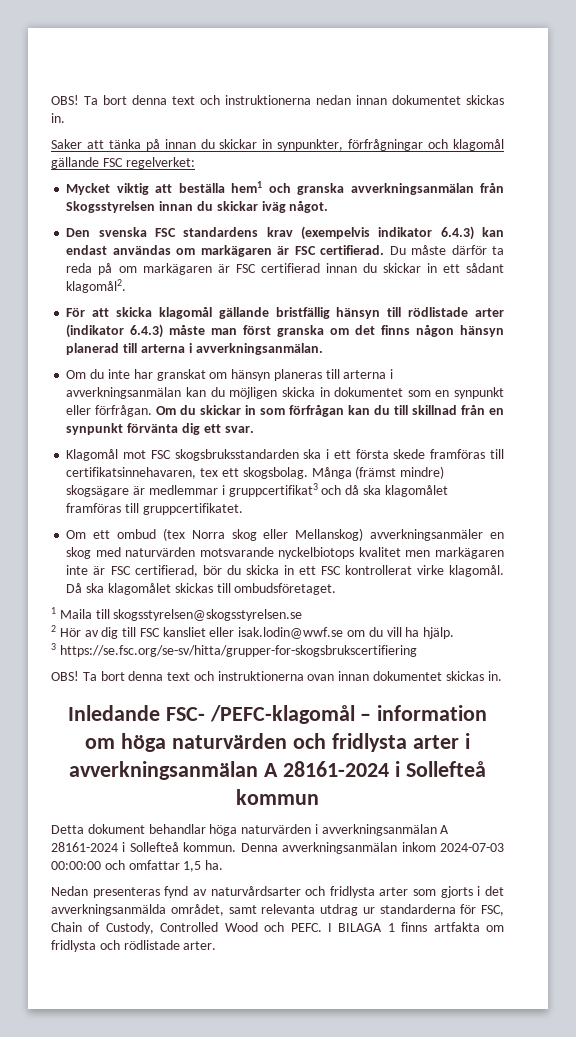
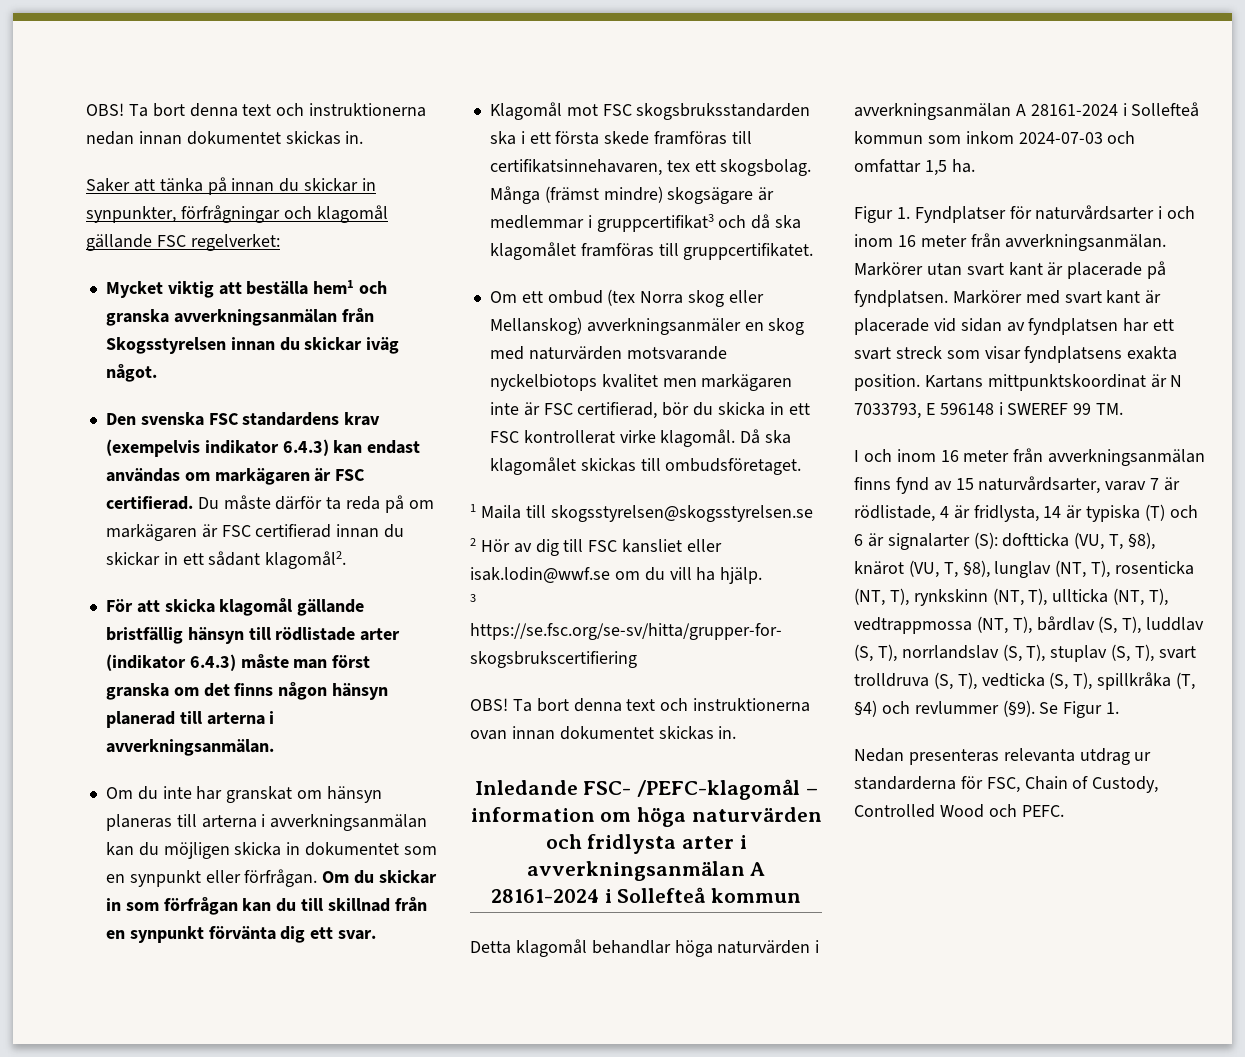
- Detta dokument behandlar höga naturvärden i avverkningsanmälan A 28161-2024 i Sollefteå kommun. Denna avverkningsanmälan inkom 2024-07-03 00:00:00 och omfattar 1,5 ha.
+ Detta klagomål behandlar höga naturvärden i avverkningsanmälan A 28161-2024 i Sollefteå kommun som inkom 2024-07-03 och omfattar 1,5 ha.
- Nedan presenteras fynd av naturvårdsarter och fridlysta arter som gjorts i det avverkningsanmälda området, samt relevanta utdrag ur standarderna för FSC, Chain of Custody, Controlled Wood och PEFC. I BILAGA 1 finns artfakta om fridlysta och rödlistade arter.
+ Figur 1. Fyndplatser för naturvårdsarter i och inom 16 meter från avverkningsanmälan. Markörer utan svart kant är placerade på fyndplatsen. Markörer med svart kant är placerade vid sidan av fyndplatsen har ett svart streck som visar fyndplatsens exakta position. Kartans mittpunktskoordinat är N 7033793, E 596148 i SWEREF 99 TM.
+ I och inom 16 meter från avverkningsanmälan finns fynd av 15 naturvårdsarter, varav 7 är rödlistade, 4 är fridlysta, 14 är typiska (T) och 6 är signalarter (S): doftticka (VU, T, §8), knärot (VU, T, §8), lunglav (NT, T), rosenticka (NT, T), rynkskinn (NT, T), ullticka (NT, T), vedtrappmossa (NT, T), bårdlav (S, T), luddlav (S, T), norrlandslav (S, T), stuplav (S, T), svart trolldruva (S, T), vedticka (S, T), spillkråka (T, §4) och revlummer (§9). Se Figur 1.
+ Nedan presenteras relevanta utdrag ur standarderna för FSC, Chain of Custody, Controlled Wood och PEFC.

